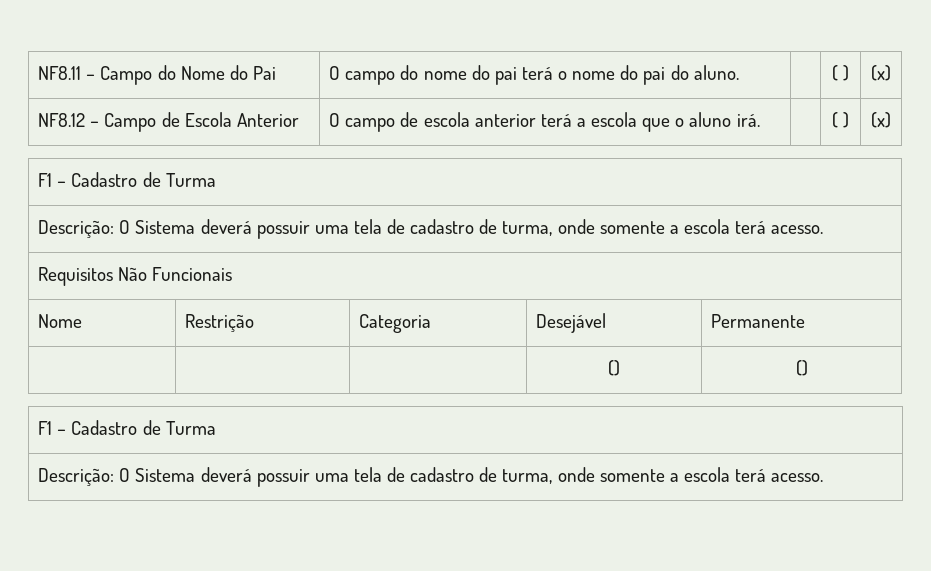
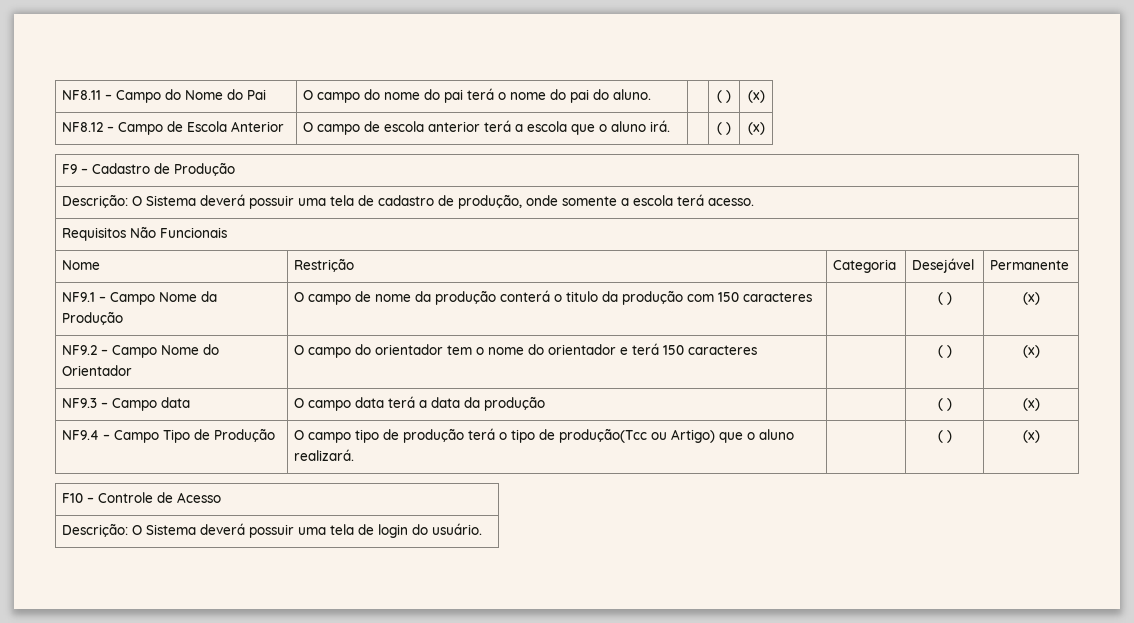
  NF8.12 – Campo de Escola Anterior | O campo de escola anterior terá a escola que o aluno irá. | | ( ) | (x)
- F1 – Cadastro de Turma
- Descrição: O Sistema deverá possuir uma tela de cadastro de turma, onde somente a escola terá acesso.
+ F9 – Cadastro de Produção
+ Descrição: O Sistema deverá possuir uma tela de cadastro de produção, onde somente a escola terá acesso.
- | | | () | ()
- F1 – Cadastro de Turma
- Descrição: O Sistema deverá possuir uma tela de cadastro de turma, onde somente a escola terá acesso.
+ NF9.1 – Campo Nome da Produção | O campo de nome da produção conterá o titulo da produção com 150 caracteres | | ( ) | (x)
+ NF9.2 – Campo Nome do Orientador | O campo do orientador tem o nome do orientador e terá 150 caracteres | | ( ) | (x)
+ NF9.3 – Campo data | O campo data terá a data da produção | | ( ) | (x)
+ NF9.4 – Campo Tipo de Produção | O campo tipo de produção terá o tipo de produção(Tcc ou Artigo) que o aluno realizará. | | ( ) | (x)
+ F10 – Controle de Acesso
+ Descrição: O Sistema deverá possuir uma tela de login do usuário.

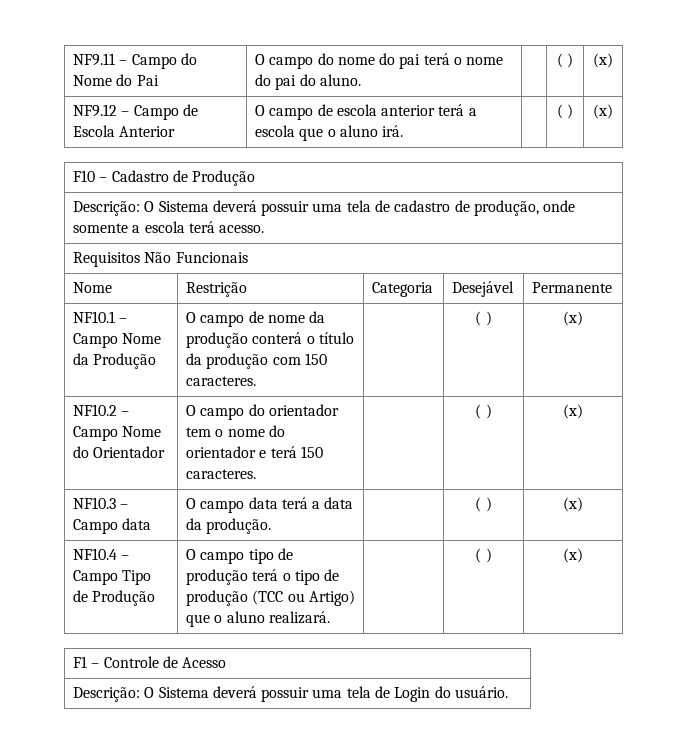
- NF8.11 – Campo do Nome do Pai | O campo do nome do pai terá o nome do pai do aluno. | | ( ) | (x)
+ NF9.11 – Campo do Nome do Pai | O campo do nome do pai terá o nome do pai do aluno. | | ( ) | (x)
- NF8.12 – Campo de Escola Anterior | O campo de escola anterior terá a escola que o aluno irá. | | ( ) | (x)
+ NF9.12 – Campo de Escola Anterior | O campo de escola anterior terá a escola que o aluno irá. | | ( ) | (x)
- F9 – Cadastro de Produção
+ F10 – Cadastro de Produção
- NF9.1 – Campo Nome da Produção | O campo de nome da produção conterá o titulo da produção com 150 caracteres | | ( ) | (x)
- NF9.2 – Campo Nome do Orientador | O campo do orientador tem o nome do orientador e terá 150 caracteres | | ( ) | (x)
- NF9.3 – Campo data | O campo data terá a data da produção | | ( ) | (x)
- NF9.4 – Campo Tipo de Produção | O campo tipo de produção terá o tipo de produção(Tcc ou Artigo) que o aluno realizará. | | ( ) | (x)
+ NF10.1 – Campo Nome da Produção | O campo de nome da produção conterá o título da produção com 150 caracteres. | | ( ) | (x)
+ NF10.2 – Campo Nome do Orientador | O campo do orientador tem o nome do orientador e terá 150 caracteres. | | ( ) | (x)
+ NF10.3 – Campo data | O campo data terá a data da produção. | | ( ) | (x)
+ NF10.4 – Campo Tipo de Produção | O campo tipo de produção terá o tipo de produção (TCC ou Artigo) que o aluno realizará. | | ( ) | (x)
- F10 – Controle de Acesso
+ F1 – Controle de Acesso
- Descrição: O Sistema deverá possuir uma tela de login do usuário.
+ Descrição: O Sistema deverá possuir uma tela de Login do usuário.

